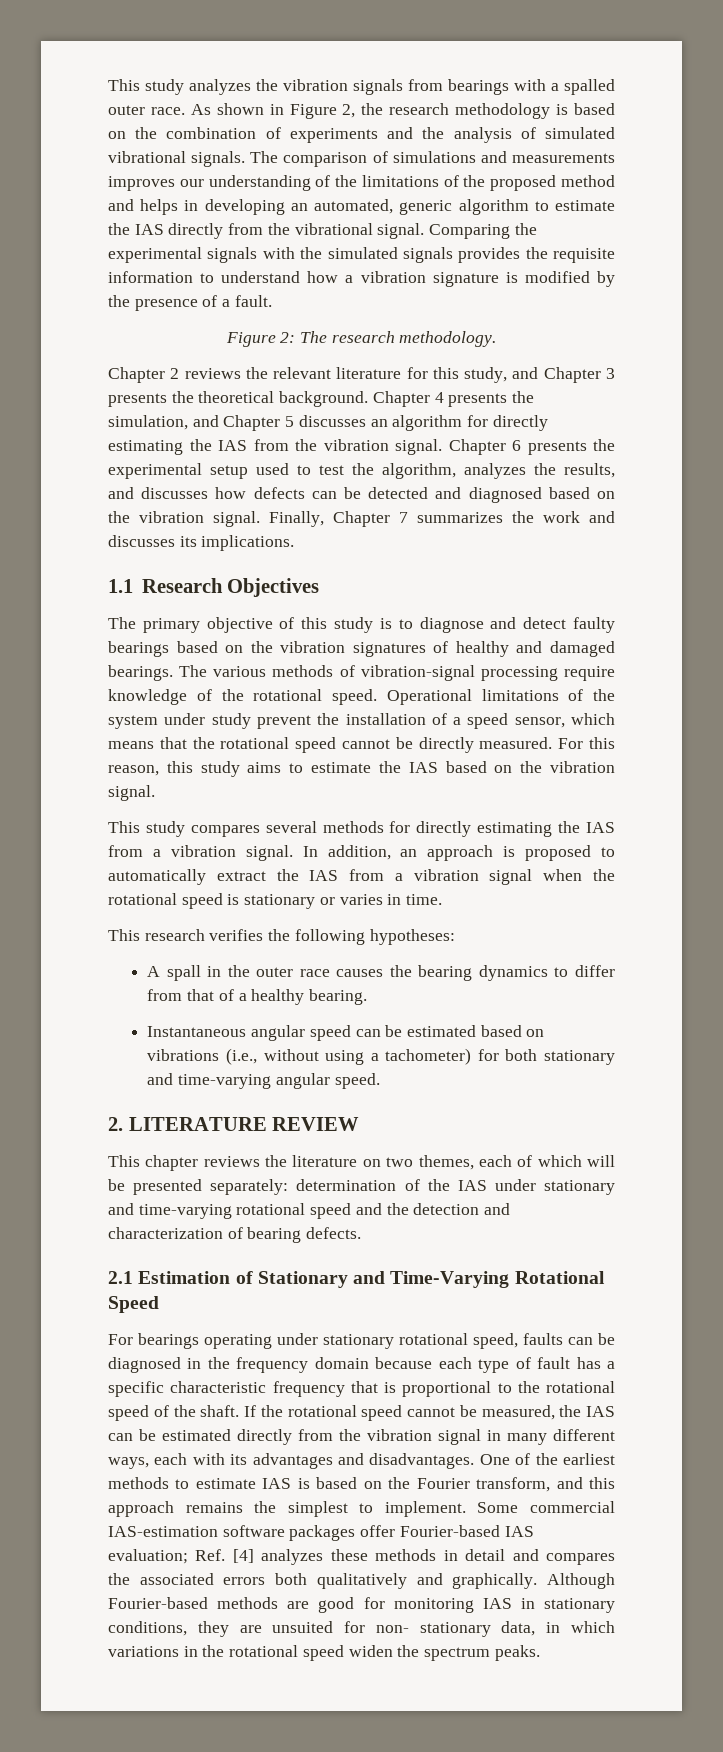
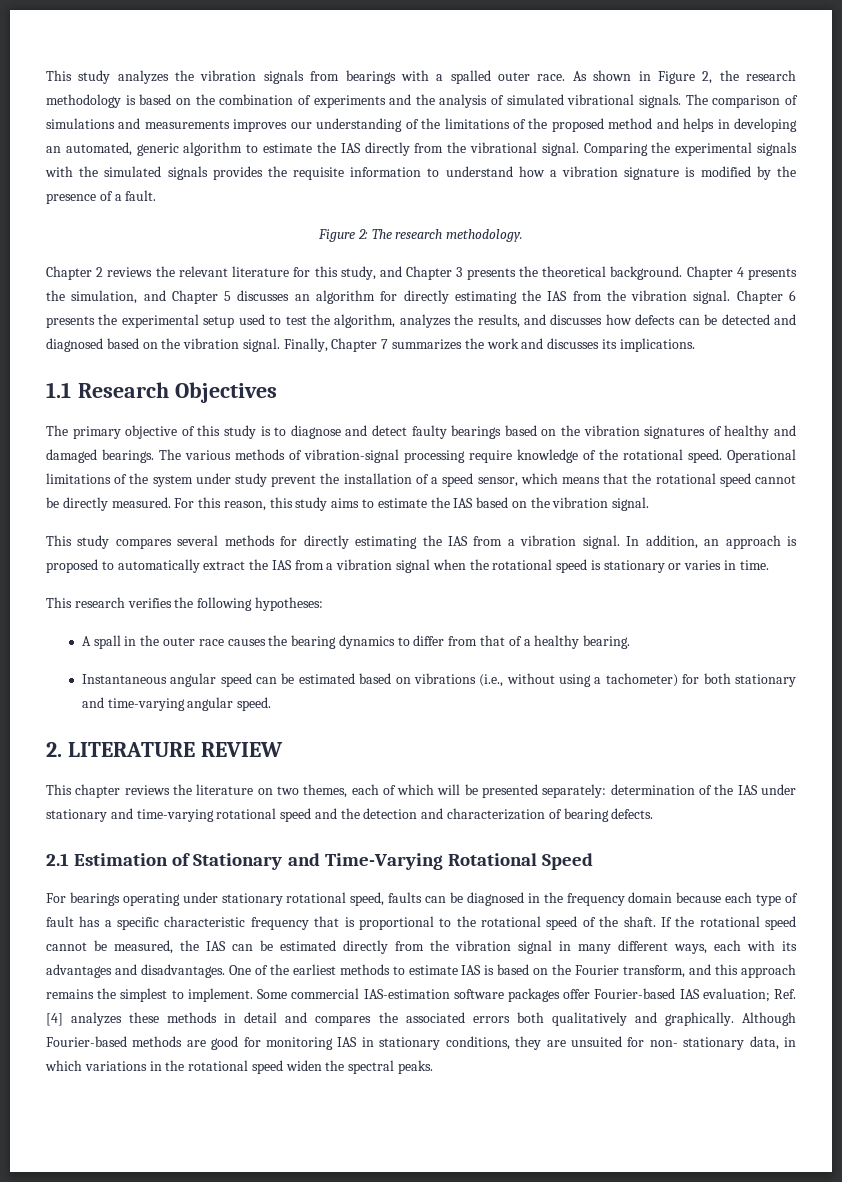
- Although Fourier-based methods are good for monitoring IAS in stationary conditions, they are unsuited for non- stationary data, in which variations in the rotational speed widen the spectrum peaks.
+ Although Fourier-based methods are good for monitoring IAS in stationary conditions, they are unsuited for non- stationary data, in which variations in the rotational speed widen the spectral peaks.

